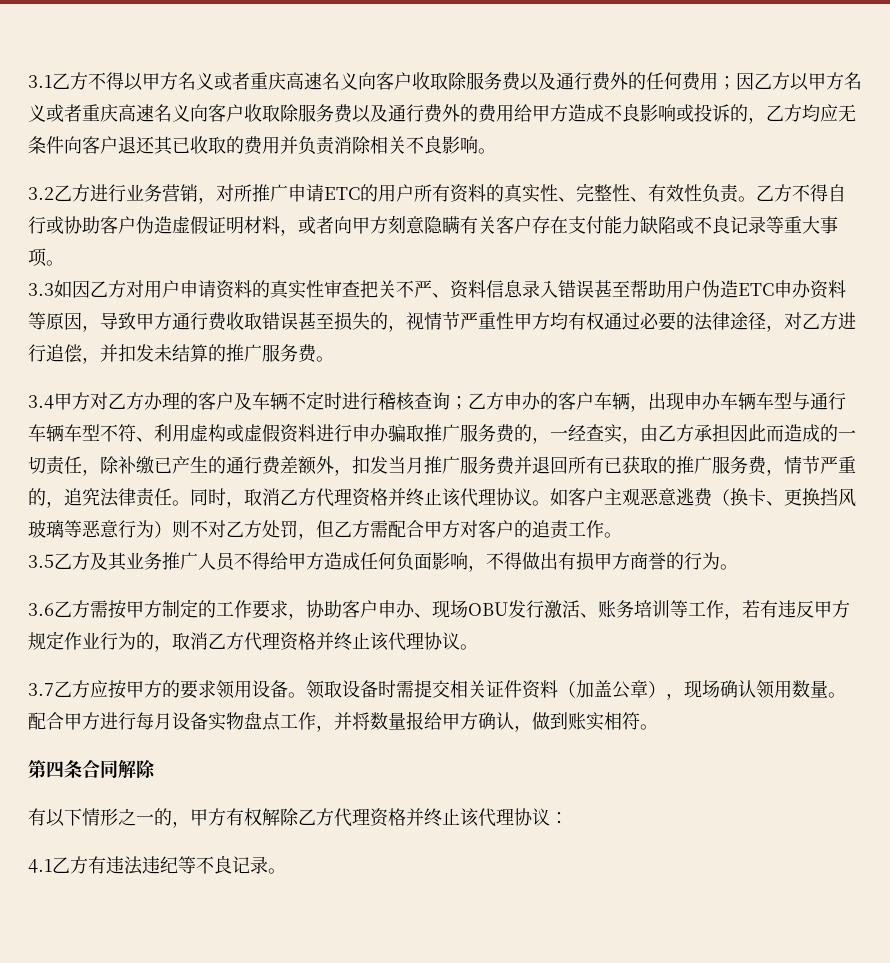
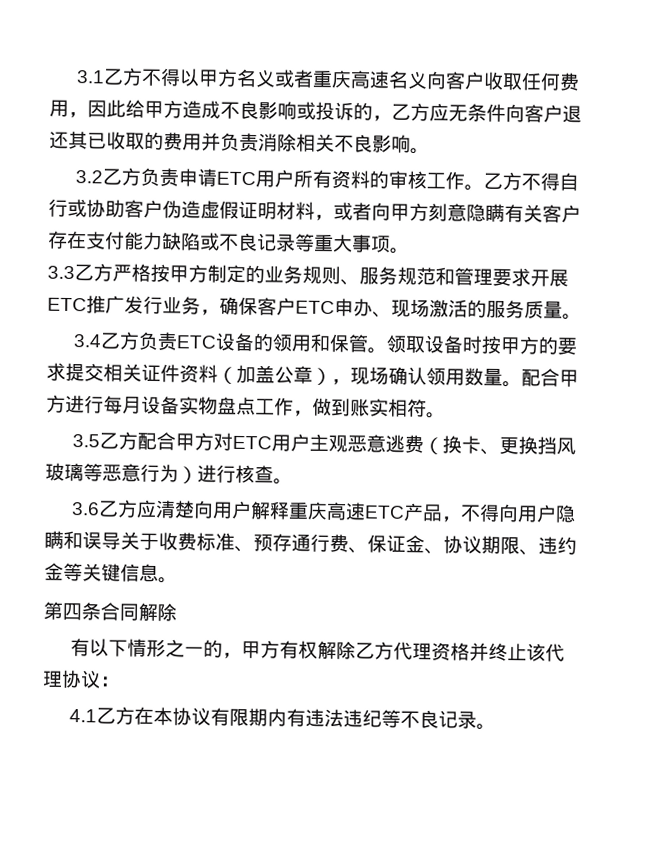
- 3.1乙方不得以甲方名义或者重庆高速名义向客户收取除服务费以及通行费外的任何费用；因乙方以甲方名义或者重庆高速名义向客户收取除服务费以及通行费外的费用给甲方造成不良影响或投诉的，乙方均应无条件向客户退还其已收取的费用并负责消除相关不良影响。
+ 3.1乙方不得以甲方名义或者重庆高速名义向客户收取任何费用，因此给甲方造成不良影响或投诉的，乙方应无条件向客户退还其已收取的费用并负责消除相关不良影响。
- 3.2乙方进行业务营销，对所推广申请ETC的用户所有资料的真实性、完整性、有效性负责。
+ 3.2乙方负责申请ETC用户所有资料的审核工作。
- 3.3如因乙方对用户申请资料的真实性审查把关不严、资料信息录入错误甚至帮助用户伪造ETC申办资料等原因，导致甲方通行费收取错误甚至损失的，视情节严重性甲方均有权通过必要的法律途径，对乙方进行追偿，并扣发未结算的推广服务费。
- 3.4甲方对乙方办理的客户及车辆不定时进行稽核查询；乙方申办的客户车辆，出现申办车辆车型与通行车辆车型不符、利用虚构或虚假资料进行申办骗取推广服务费的，一经查实，由乙方承担因此而造成的一切责任，除补缴已产生的通行费差额外，扣发当月推广服务费并退回所有已获取的推广服务费，情节严重的，追究法律责任。同时，取消乙方代理资格并终止该代理协议。如客户主观恶意逃费（换卡、更换挡风玻璃等恶意行为）则不对乙方处罚，但乙方需配合甲方对客户的追责工作。
- 3.5乙方及其业务推广人员不得给甲方造成任何负面影响，不得做出有损甲方商誉的行为。
- 3.6乙方需按甲方制定的工作要求，协助客户申办、现场OBU发行激活、账务培训等工作，若有违反甲方规定作业行为的，取消乙方代理资格并终止该代理协议。
- 3.7乙方应按甲方的要求领用设备。领取设备时需提交相关证件资料（加盖公章），现场确认领用数量。
+ 3.3乙方严格按甲方制定的业务规则、服务规范和管理要求开展ETC推广发行业务，确保客户ETC申办、现场激活的服务质量。
+ 3.4乙方负责ETC设备的领用和保管。领取设备时按甲方的要求提交相关证件资料（加盖公章），现场确认领用数量。
- 配合甲方进行每月设备实物盘点工作，并将数量报给甲方确认，做到账实相符。
+ 配合甲方进行每月设备实物盘点工作，做到账实相符。
+ 3.5乙方配合甲方对ETC用户主观恶意逃费（换卡、更换挡风玻璃等恶意行为）进行核查。
+ 3.6乙方应清楚向用户解释重庆高速ETC产品，不得向用户隐瞒和误导关于收费标准、预存通行费、保证金、协议期限、违约金等关键信息。
- 4.1乙方有违法违纪等不良记录。
+ 4.1乙方在本协议有限期内有违法违纪等不良记录。

